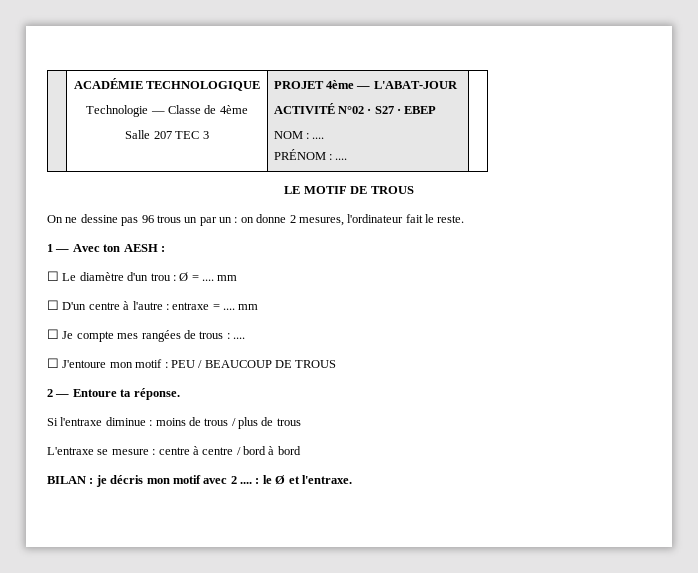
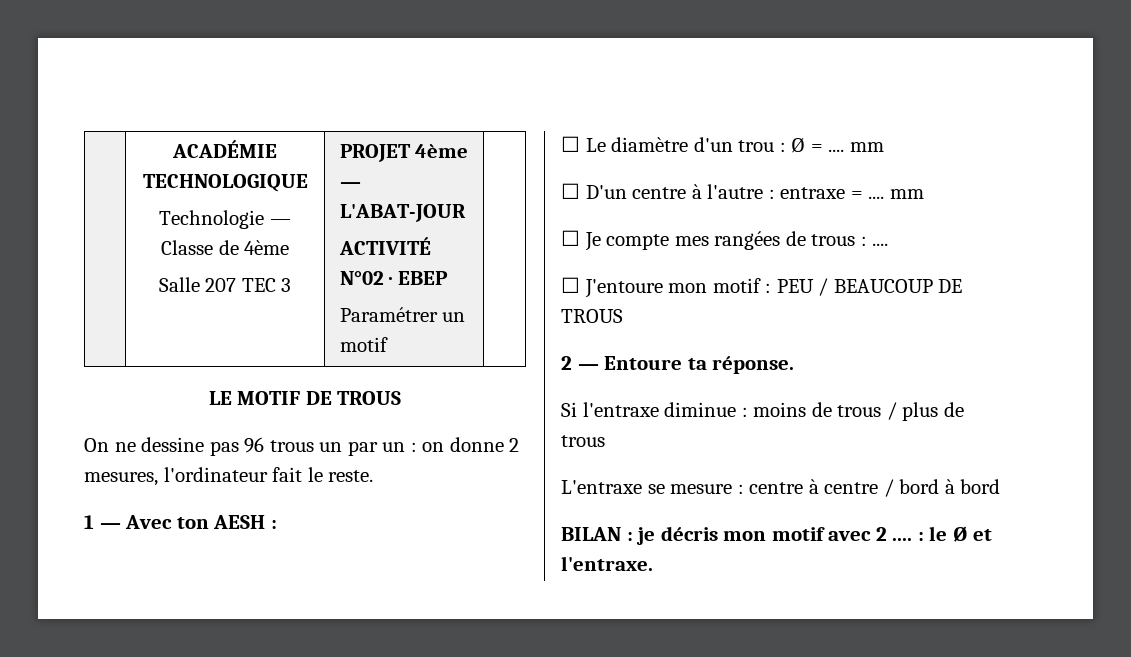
  | ACADÉMIE TECHNOLOGIQUE
  Technologie — Classe de 4ème
  Salle 207 TEC 3 | PROJET 4ème — L'ABAT-JOUR
- ACTIVITÉ N°02 · S27 · EBEP
- NOM : ....
- PRÉNOM : .... |
+ ACTIVITÉ N°02 · EBEP
+ Paramétrer un motif |

